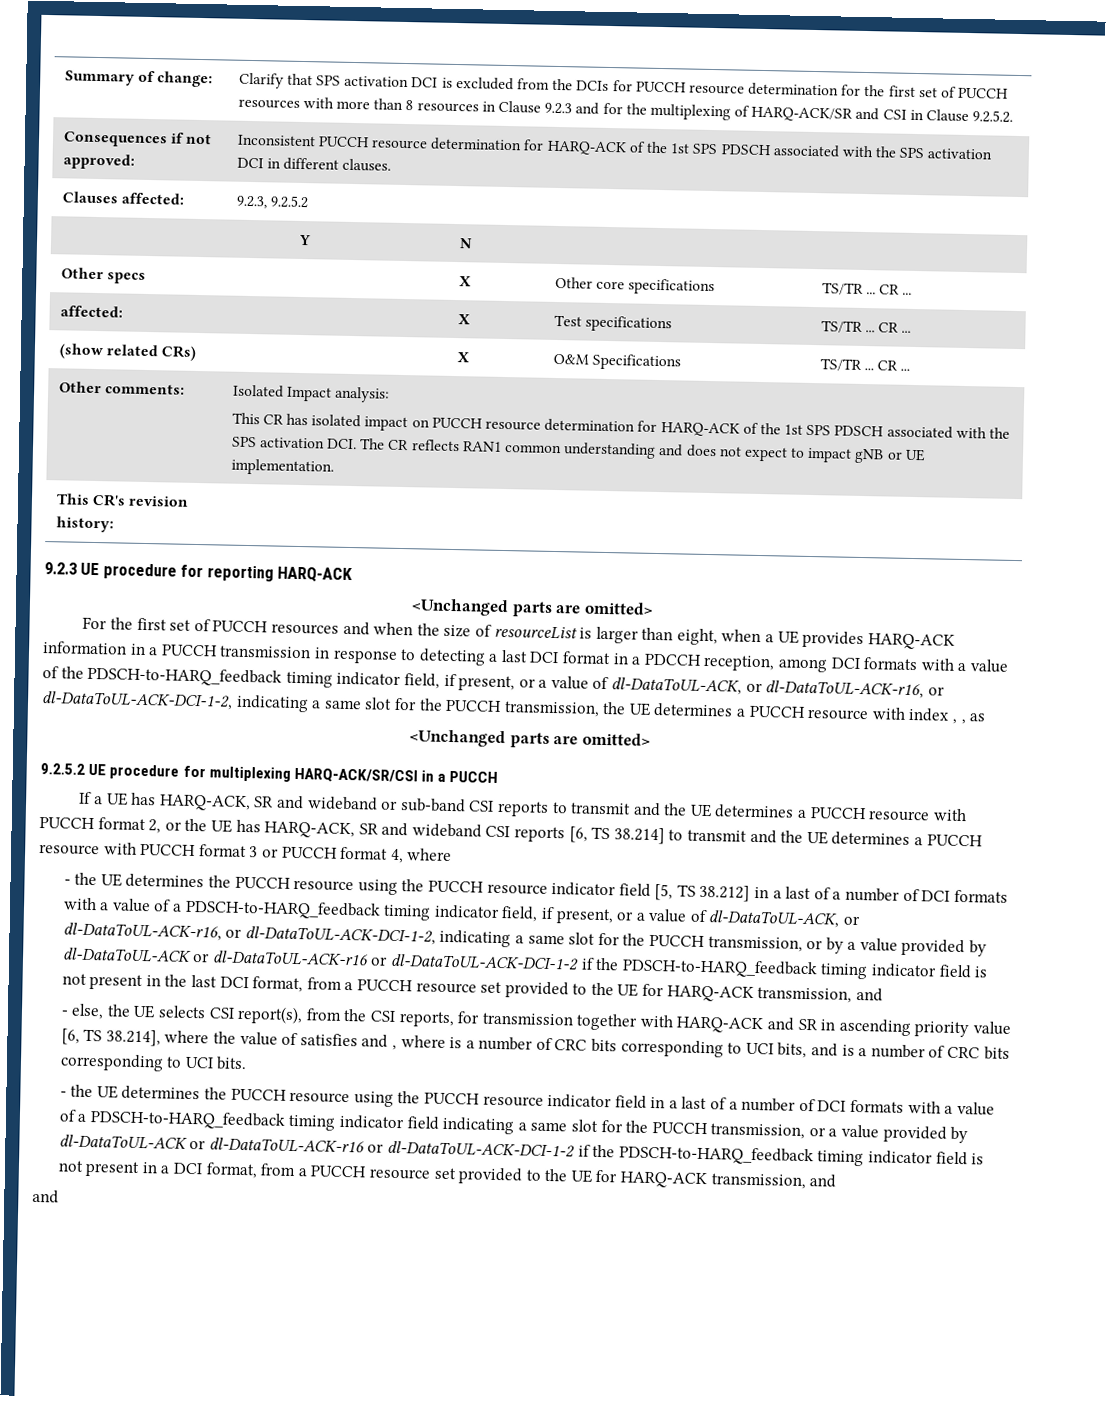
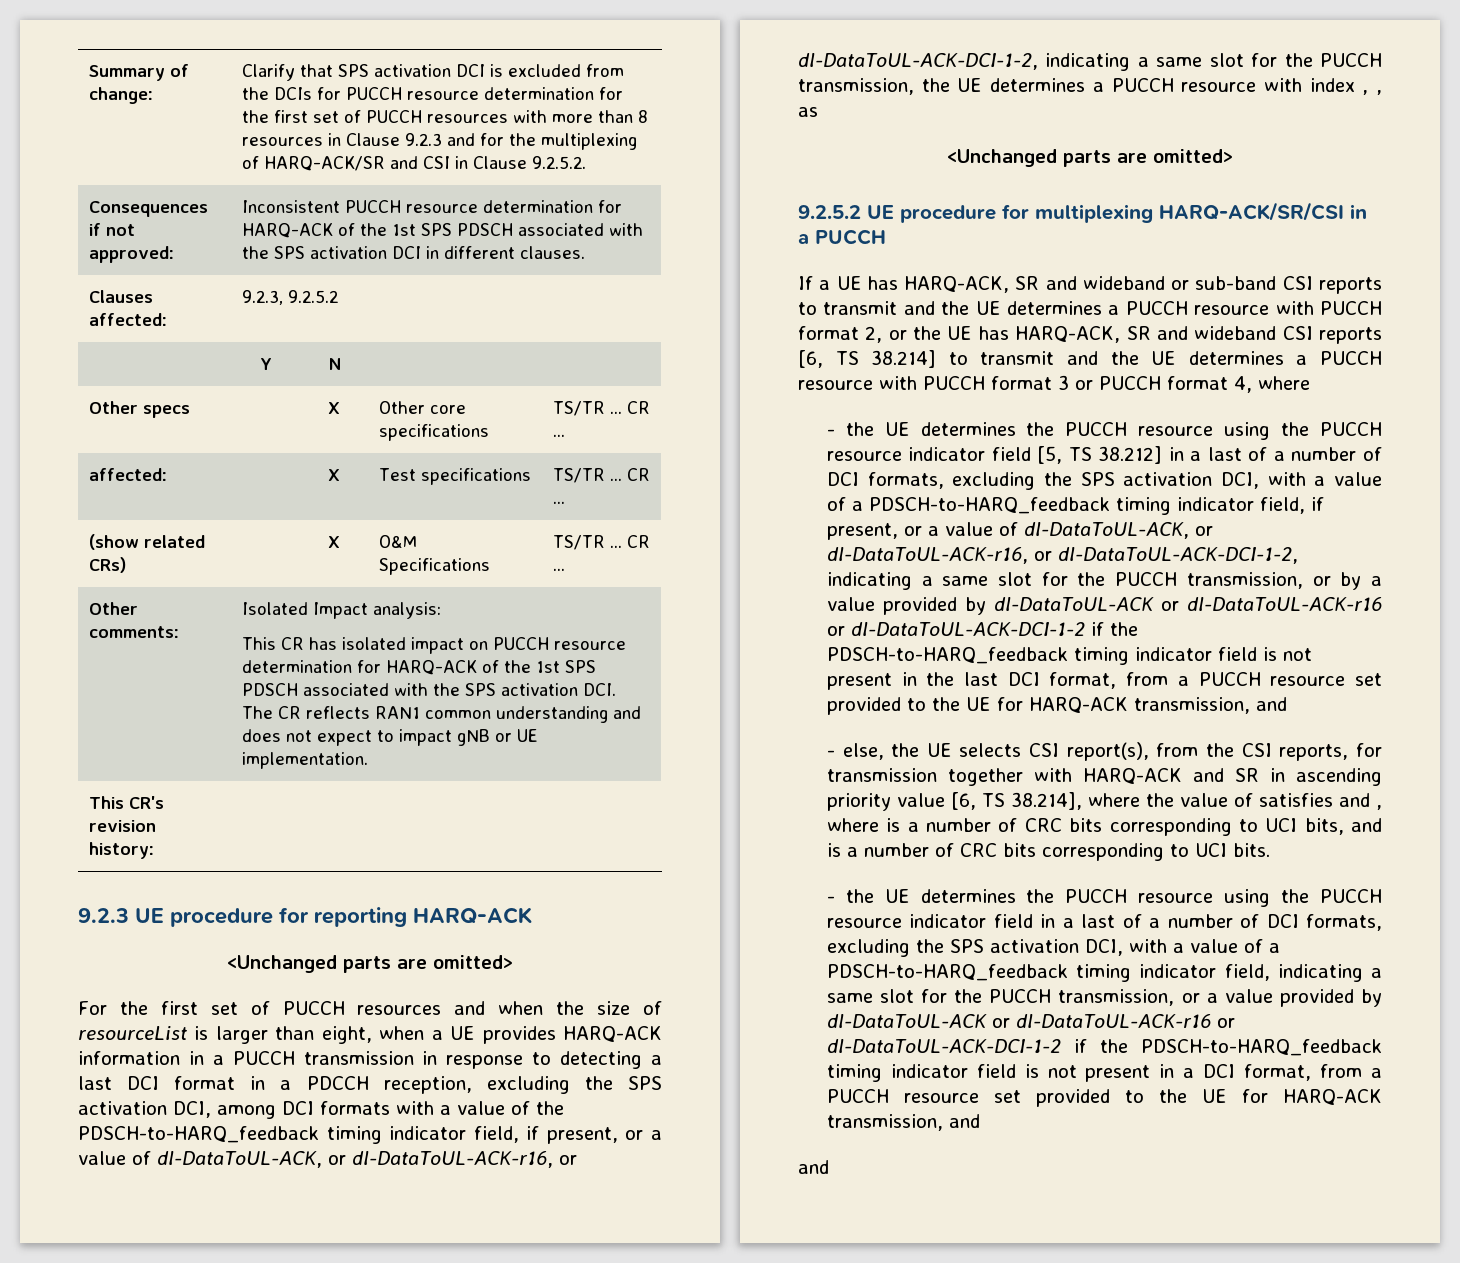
- For the first set of PUCCH resources and when the size of resourceList is larger than eight, when a UE provides HARQ-ACK information in a PUCCH transmission in response to detecting a last DCI format in a PDCCH reception, among DCI formats with a value of the PDSCH-to-HARQ_feedback timing indicator field, if present, or a value of dl-DataToUL-ACK, or dl-DataToUL-ACK-r16, or dl-DataToUL-ACK-DCI-1-2, indicating a same slot for the PUCCH transmission, the UE determines a PUCCH resource with index , , as
+ For the first set of PUCCH resources and when the size of resourceList is larger than eight, when a UE provides HARQ-ACK information in a PUCCH transmission in response to detecting a last DCI format in a PDCCH reception, excluding the SPS activation DCI, among DCI formats with a value of the PDSCH-to-HARQ_feedback timing indicator field, if present, or a value of dl-DataToUL-ACK, or dl-DataToUL-ACK-r16, or dl-DataToUL-ACK-DCI-1-2, indicating a same slot for the PUCCH transmission, the UE determines a PUCCH resource with index , , as
- - the UE determines the PUCCH resource using the PUCCH resource indicator field [5, TS 38.212] in a last of a number of DCI formats with a value of a PDSCH-to-HARQ_feedback timing indicator field, if present, or a value of dl-DataToUL-ACK, or dl-DataToUL-ACK-r16, or dl-DataToUL-ACK-DCI-1-2, indicating a same slot for the PUCCH transmission, or by a value provided by dl-DataToUL-ACK or dl-DataToUL-ACK-r16 or dl-DataToUL-ACK-DCI-1-2 if the PDSCH-to-HARQ_feedback timing indicator field is not present in the last DCI format, from a PUCCH resource set provided to the UE for HARQ-ACK transmission, and
+ - the UE determines the PUCCH resource using the PUCCH resource indicator field [5, TS 38.212] in a last of a number of DCI formats, excluding the SPS activation DCI, with a value of a PDSCH-to-HARQ_feedback timing indicator field, if present, or a value of dl-DataToUL-ACK, or dl-DataToUL-ACK-r16, or dl-DataToUL-ACK-DCI-1-2, indicating a same slot for the PUCCH transmission, or by a value provided by dl-DataToUL-ACK or dl-DataToUL-ACK-r16 or dl-DataToUL-ACK-DCI-1-2 if the PDSCH-to-HARQ_feedback timing indicator field is not present in the last DCI format, from a PUCCH resource set provided to the UE for HARQ-ACK transmission, and
- - the UE determines the PUCCH resource using the PUCCH resource indicator field in a last of a number of DCI formats with a value of a PDSCH-to-HARQ_feedback timing indicator field indicating a same slot for the PUCCH transmission, or a value provided by dl-DataToUL-ACK or dl-DataToUL-ACK-r16 or dl-DataToUL-ACK-DCI-1-2 if the PDSCH-to-HARQ_feedback timing indicator field is not present in a DCI format, from a PUCCH resource set provided to the UE for HARQ-ACK transmission, and
+ - the UE determines the PUCCH resource using the PUCCH resource indicator field in a last of a number of DCI formats, excluding the SPS activation DCI, with a value of a PDSCH-to-HARQ_feedback timing indicator field, indicating a same slot for the PUCCH transmission, or a value provided by dl-DataToUL-ACK or dl-DataToUL-ACK-r16 or dl-DataToUL-ACK-DCI-1-2 if the PDSCH-to-HARQ_feedback timing indicator field is not present in a DCI format, from a PUCCH resource set provided to the UE for HARQ-ACK transmission, and

